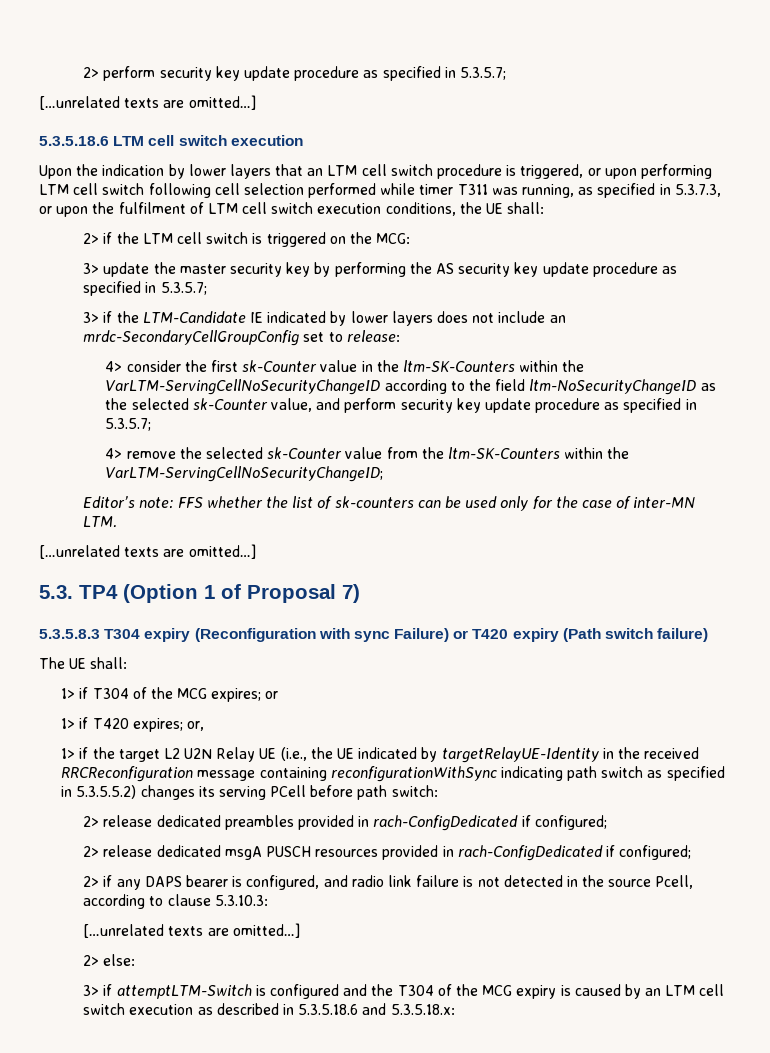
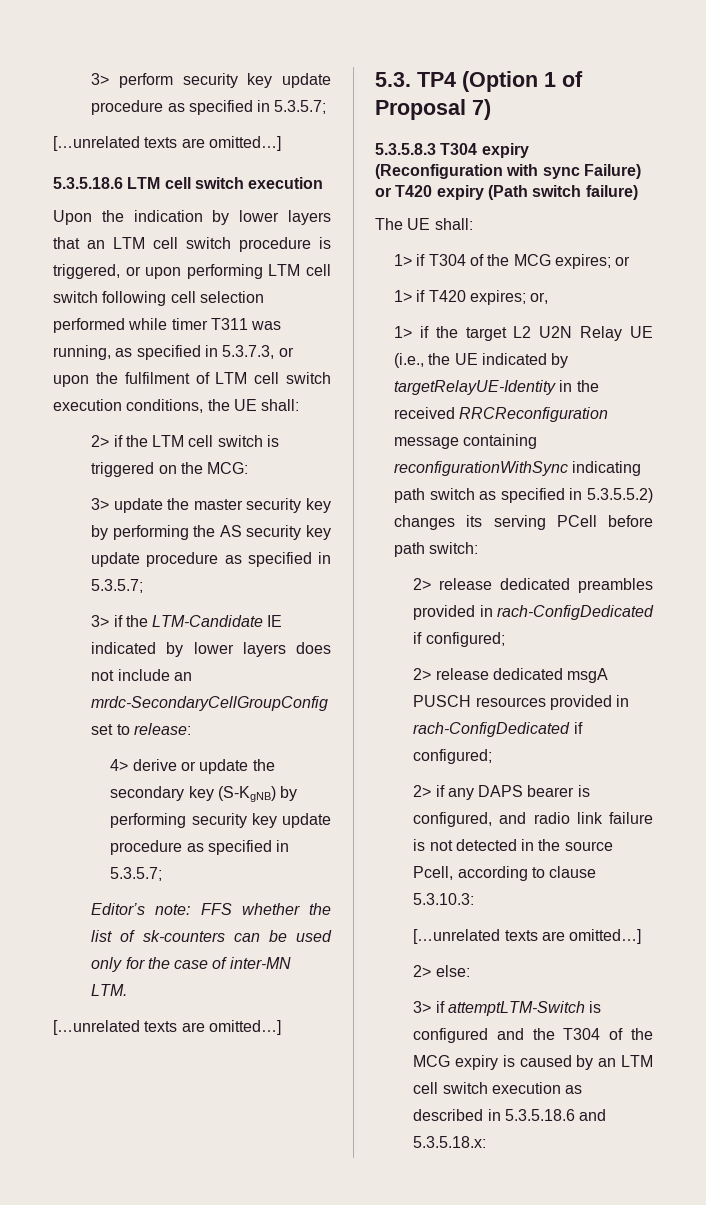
- 2> perform security key update procedure as specified in 5.3.5.7;
+ 3> perform security key update procedure as specified in 5.3.5.7;
- 4> consider the first sk-Counter value in the ltm-SK-Counters within the VarLTM-ServingCellNoSecurityChangeID according to the field ltm-NoSecurityChangeID as the selected sk-Counter value, and perform security key update procedure as specified in 5.3.5.7;
- 4> remove the selected sk-Counter value from the ltm-SK-Counters within the VarLTM-ServingCellNoSecurityChangeID;
+ 4> derive or update the secondary key (S-KgNB) by performing security key update procedure as specified in 5.3.5.7;

